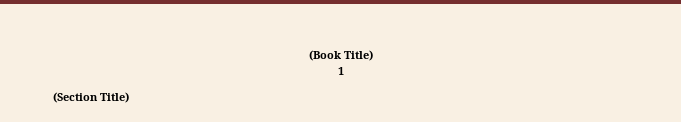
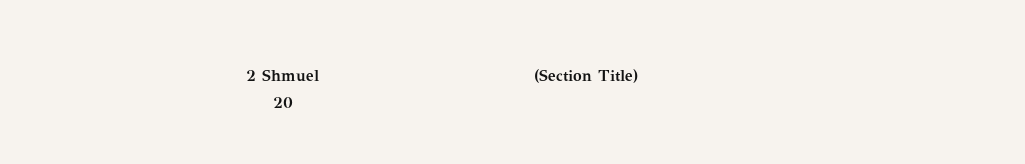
- (Book Title)
- 1
+ 2 Shmuel
+ 20

